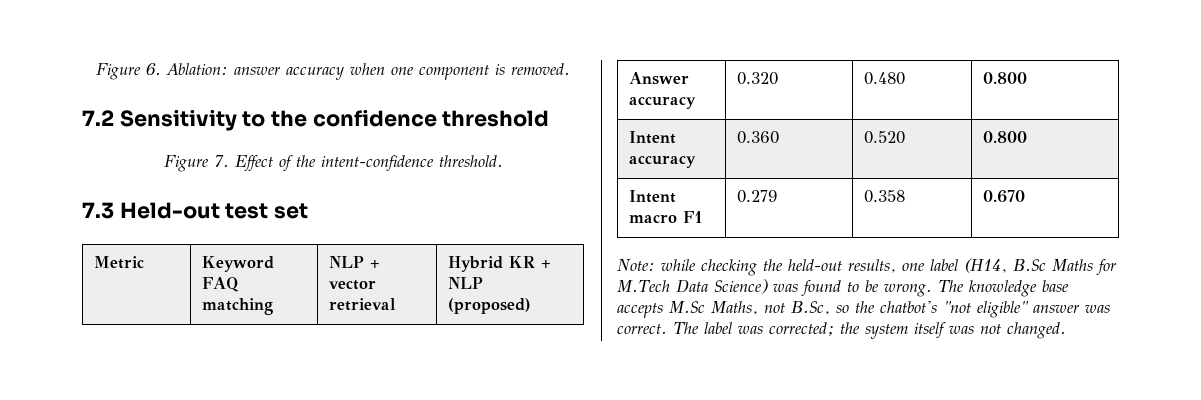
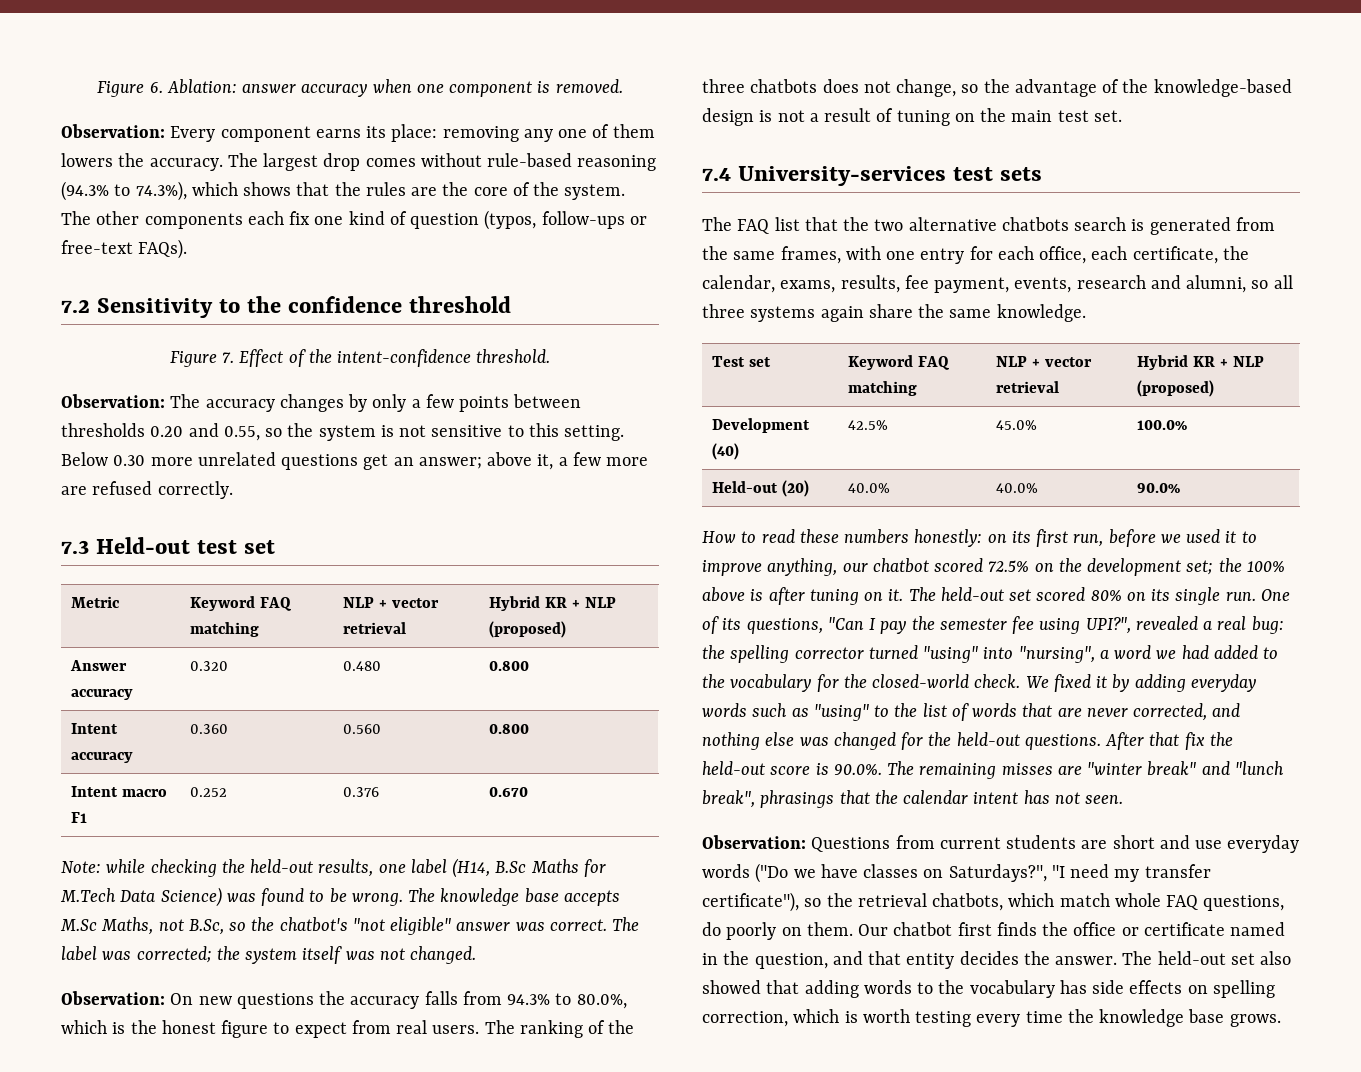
+ Observation: Every component earns its place: removing any one of them lowers the accuracy. The largest drop comes without rule-based reasoning (94.3% to 74.3%), which shows that the rules are the core of the system. The other components each fix one kind of question (typos, follow-ups or free-text FAQs).
+ Observation: The accuracy changes by only a few points between thresholds 0.20 and 0.55, so the system is not sensitive to this setting. Below 0.30 more unrelated questions get an answer; above it, a few more are refused correctly.
- Intent accuracy | 0.360 | 0.520 | 0.800
+ Intent accuracy | 0.360 | 0.560 | 0.800
- Intent macro F1 | 0.279 | 0.358 | 0.670
+ Intent macro F1 | 0.252 | 0.376 | 0.670
+ Observation: On new questions the accuracy falls from 94.3% to 80.0%, which is the honest figure to expect from real users. The ranking of the three chatbots does not change, so the advantage of the knowledge-based design is not a result of tuning on the main test set.
+ 7.4 University-services test sets
+ The FAQ list that the two alternative chatbots search is generated from the same frames, with one entry for each office, each certificate, the calendar, exams, results, fee payment, events, research and alumni, so all three systems again share the same knowledge.
+ Test set | Keyword FAQ matching | NLP + vector retrieval | Hybrid KR + NLP (proposed)
+ Development (40) | 42.5% | 45.0% | 100.0%
+ Held-out (20) | 40.0% | 40.0% | 90.0%
+ How to read these numbers honestly: on its first run, before we used it to improve anything, our chatbot scored 72.5% on the development set; the 100% above is after tuning on it. The held-out set scored 80% on its single run. One of its questions, "Can I pay the semester fee using UPI?", revealed a real bug: the spelling corrector turned "using" into "nursing", a word we had added to the vocabulary for the closed-world check. We fixed it by adding everyday words such as "using" to the list of words that are never corrected, and nothing else was changed for the held-out questions. After that fix the held-out score is 90.0%. The remaining misses are "winter break" and "lunch break", phrasings that the calendar intent has not seen.
+ Observation: Questions from current students are short and use everyday words ("Do we have classes on Saturdays?", "I need my transfer certificate"), so the retrieval chatbots, which match whole FAQ questions, do poorly on them. Our chatbot first finds the office or certificate named in the question, and that entity decides the answer. The held-out set also showed that adding words to the vocabulary has side effects on spelling correction, which is worth testing every time the knowledge base grows.

